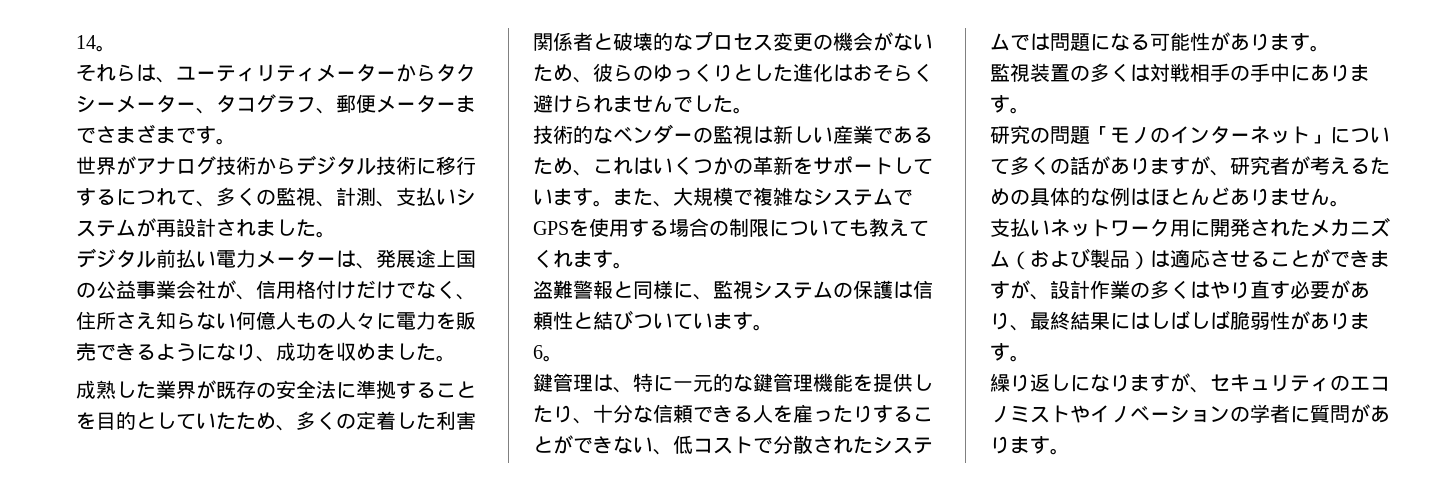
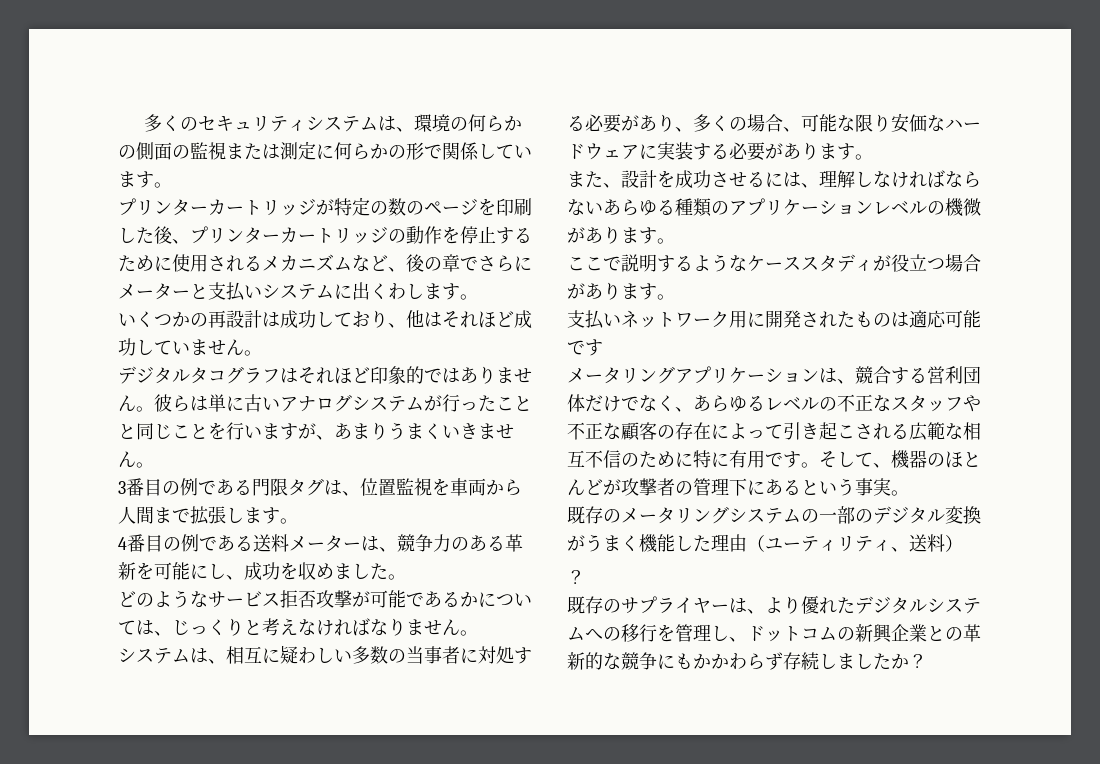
- 14。
- それらは、ユーティリティメーターからタクシーメーター、タコグラフ、郵便メーターまでさまざまです。
- 世界がアナログ技術からデジタル技術に移行するにつれて、多くの監視、計測、支払いシステムが再設計されました。
- デジタル前払い電力メーターは、発展途上国の公益事業会社が、信用格付けだけでなく、住所さえ知らない何億人もの人々に電力を販売できるようになり、成功を収めました。
+ 多くのセキュリティシステムは、環境の何らかの側面の監視または測定に何らかの形で関係しています。
+ プリンターカートリッジが特定の数のページを印刷した後、プリンターカートリッジの動作を停止するために使用されるメカニズムなど、後の章でさらにメーターと支払いシステムに出くわします。
+ いくつかの再設計は成功しており、他はそれほど成功していません。
+ デジタルタコグラフはそれほど印象的ではありません。彼らは単に古いアナログシステムが行ったことと同じことを行いますが、あまりうまくいきません。
+ 3番目の例である門限タグは、位置監視を車両から人間まで拡張します。
+ 4番目の例である送料メーターは、競争力のある革新を可能にし、成功を収めました。
- 成熟した業界が既存の安全法に準拠することを目的としていたため、多くの定着した利害関係者と破壊的なプロセス変更の機会がないため、彼らのゆっくりとした進化はおそらく避けられませんでした。
- 技術的なベンダーの監視は新しい産業であるため、これはいくつかの革新をサポートしています。また、大規模で複雑なシステムでGPSを使用する場合の制限についても教えてくれます。
- 盗難警報と同様に、監視システムの保護は信頼性と結びついています。
- 6。
- 鍵管理は、特に一元的な鍵管理機能を提供したり、十分な信頼できる人を雇ったりすることができない、低コストで分散されたシステムでは問題になる可能性があります。
- 監視装置の多くは対戦相手の手中にあります。
- 研究の問題「モノのインターネット」について多くの話がありますが、研究者が考えるための具体的な例はほとんどありません。
+ どのようなサービス拒否攻撃が可能であるかについては、じっくりと考えなければなりません。
+ システムは、相互に疑わしい多数の当事者に対処する必要があり、多くの場合、可能な限り安価なハードウェアに実装する必要があります。
+ また、設計を成功させるには、理解しなければならないあらゆる種類のアプリケーションレベルの機微があります。
+ ここで説明するようなケーススタディが役立つ場合があります。
- 支払いネットワーク用に開発されたメカニズム（および製品）は適応させることができますが、設計作業の多くはやり直す必要があり、最終結果にはしばしば脆弱性があります。
- 繰り返しになりますが、セキュリティのエコノミストやイノベーションの学者に質問があります。
+ 支払いネットワーク用に開発されたものは適応可能です
+ メータリングアプリケーションは、競合する営利団体だけでなく、あらゆるレベルの不正なスタッフや不正な顧客の存在によって引き起こされる広範な相互不信のために特に有用です。そして、機器のほとんどが攻撃者の管理下にあるという事実。
+ 既存のメータリングシステムの一部のデジタル変換がうまく機能した理由（ユーティリティ、送料）
+ ？
+ 既存のサプライヤーは、より優れたデジタルシステムへの移行を管理し、ドットコムの新興企業との革新的な競争にもかかわらず存続しましたか？

